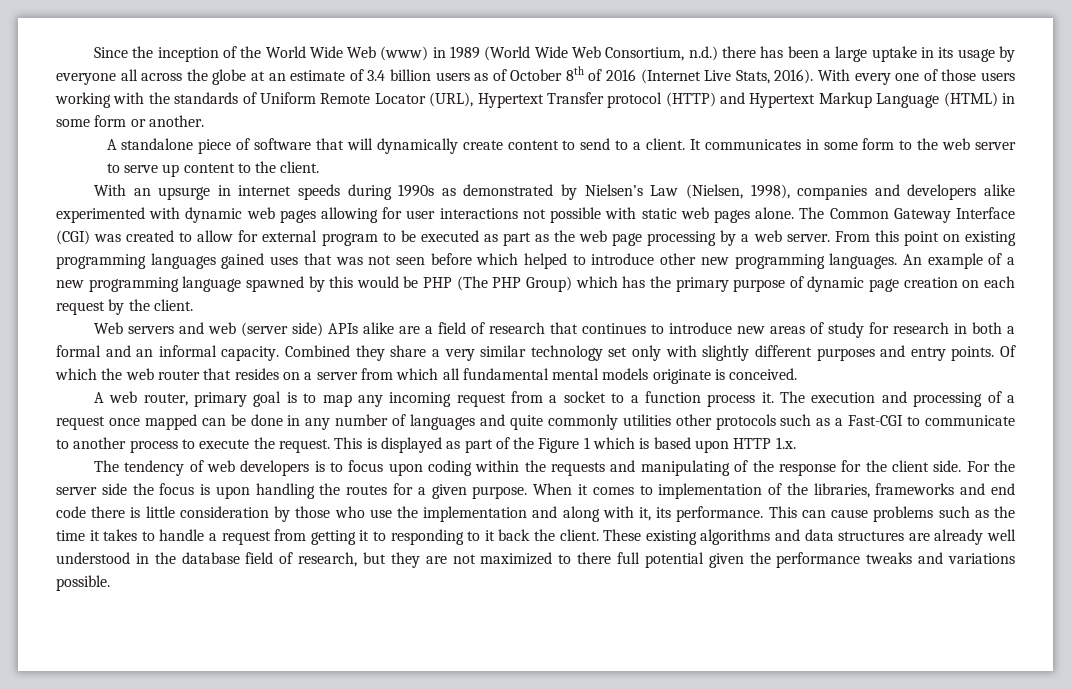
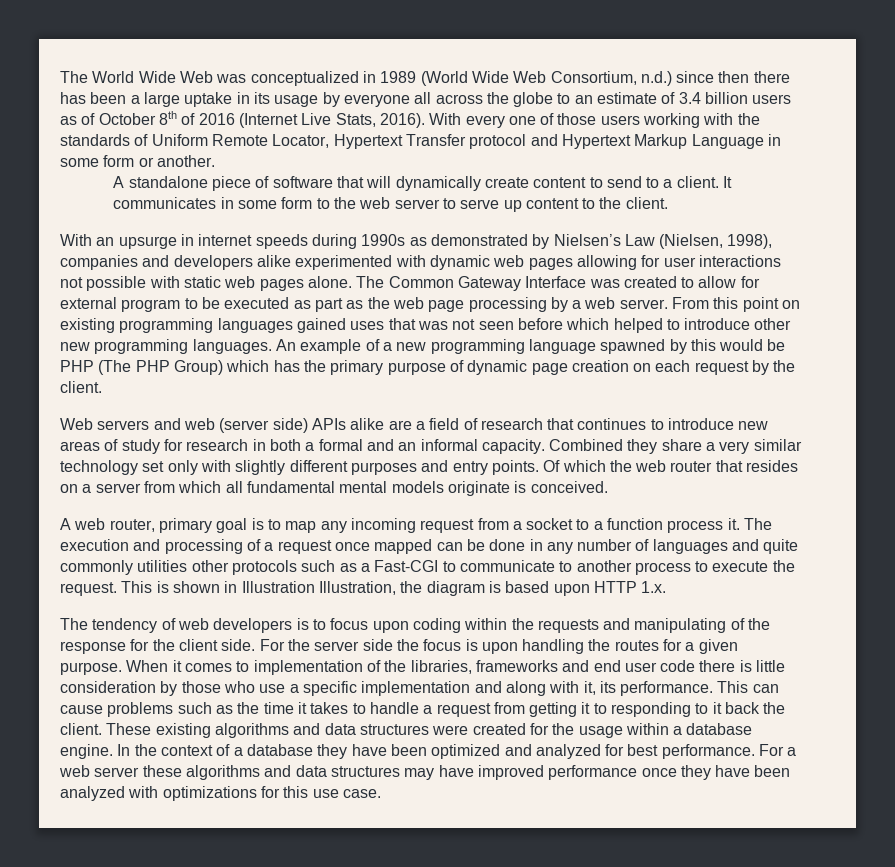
- Since the inception of the World Wide Web (www) in 1989 (World Wide Web Consortium, n.d.) there has been a large uptake in its usage by everyone all across the globe at an estimate of 3.4 billion users as of October 8th of 2016 (Internet Live Stats, 2016).
+ The World Wide Web was conceptualized in 1989 (World Wide Web Consortium, n.d.) since then there has been a large uptake in its usage by everyone all across the globe to an estimate of 3.4 billion users as of October 8th of 2016 (Internet Live Stats, 2016).
- With every one of those users working with the standards of Uniform Remote Locator (URL), Hypertext Transfer protocol (HTTP) and Hypertext Markup Language (HTML) in some form or another.
+ With every one of those users working with the standards of Uniform Remote Locator, Hypertext Transfer protocol and Hypertext Markup Language in some form or another.
- The Common Gateway Interface (CGI) was created to allow for external program to be executed as part as the web page processing by a web server.
+ The Common Gateway Interface was created to allow for external program to be executed as part as the web page processing by a web server.
- This is displayed as part of the Figure 1 which is based upon HTTP 1.x.
+ This is shown in Illustration Illustration, the diagram is based upon HTTP 1.x.
- When it comes to implementation of the libraries, frameworks and end code there is little consideration by those who use the implementation and along with it, its performance.
+ When it comes to implementation of the libraries, frameworks and end user code there is little consideration by those who use a specific implementation and along with it, its performance.
- These existing algorithms and data structures are already well understood in the database field of research, but they are not maximized to there full potential given the performance tweaks and variations possible.
+ These existing algorithms and data structures were created for the usage within a database engine. In the context of a database they have been optimized and analyzed for best performance. For a web server these algorithms and data structures may have improved performance once they have been analyzed with optimizations for this use case.

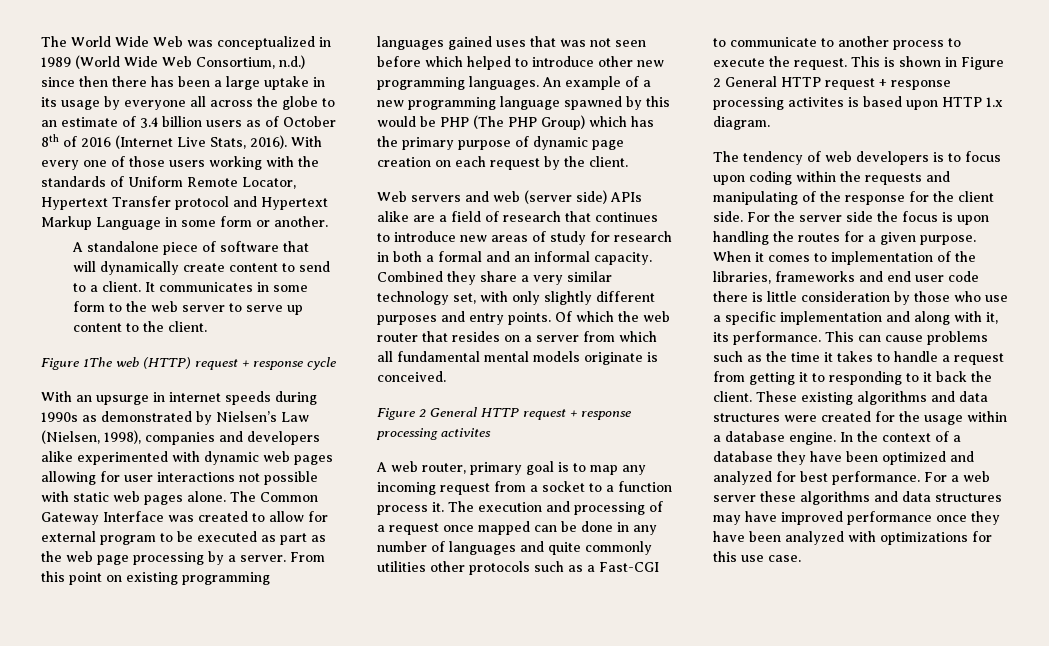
+ Figure 1The web (HTTP) request + response cycle
- The Common Gateway Interface was created to allow for external program to be executed as part as the web page processing by a web server.
+ The Common Gateway Interface was created to allow for external program to be executed as part as the web page processing by a server.
- Combined they share a very similar technology set only with slightly different purposes and entry points.
+ Combined they share a very similar technology set, with only slightly different purposes and entry points.
  Of which the web router that resides on a server from which all fundamental mental models originate is conceived.
+ Figure 2 General HTTP request + response processing activites
- This is shown in Illustration Illustration, the diagram is based upon HTTP 1.x.
+ This is shown in Figure 2 General HTTP request + response processing activites is based upon HTTP 1.x diagram.

